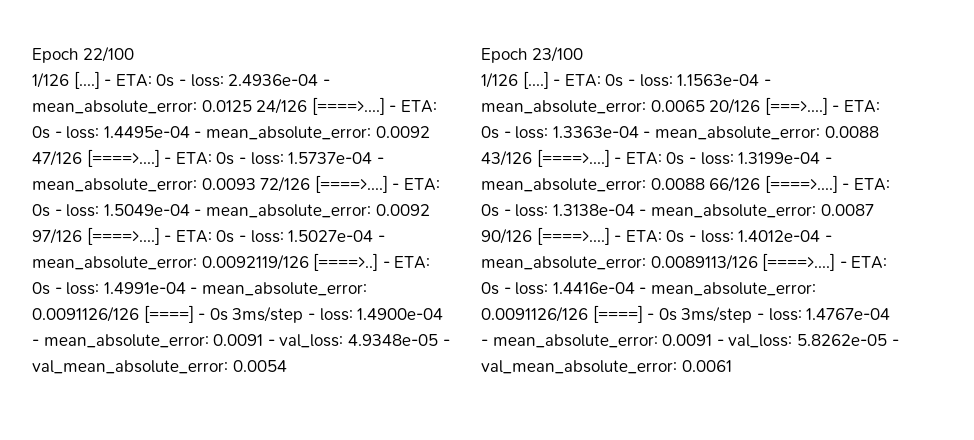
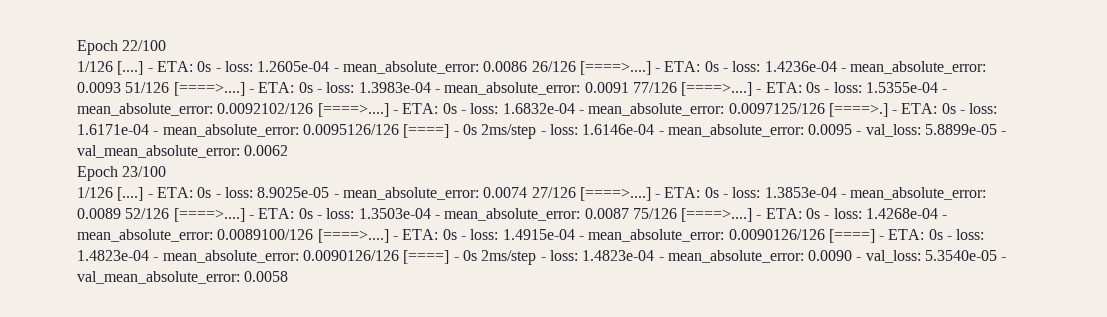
- - ETA: 0s - loss: 2.4936e-04 - mean_absolute_error: 0.0125 24/126 [====>....] - ETA: 0s - loss: 1.4495e-04 - mean_absolute_error: 0.0092 47/126 [====>....] - ETA: 0s - loss: 1.5737e-04 - mean_absolute_error: 0.0093 72/126 [====>....] - ETA: 0s - loss: 1.5049e-04 - mean_absolute_error: 0.0092 97/126 [====>....] - ETA: 0s - loss: 1.5027e-04 - mean_absolute_error: 0.0092119/126 [====>..] - ETA: 0s - loss: 1.4991e-04 - mean_absolute_error: 0.0091126/126 [====] - 0s 3ms/step - loss: 1.4900e-04 - mean_absolute_error: 0.0091 - val_loss: 4.9348e-05 - val_mean_absolute_error: 0.0054
+ - ETA: 0s - loss: 1.2605e-04 - mean_absolute_error: 0.0086 26/126 [====>....] - ETA: 0s - loss: 1.4236e-04 - mean_absolute_error: 0.0093 51/126 [====>....] - ETA: 0s - loss: 1.3983e-04 - mean_absolute_error: 0.0091 77/126 [====>....] - ETA: 0s - loss: 1.5355e-04 - mean_absolute_error: 0.0092102/126 [====>....] - ETA: 0s - loss: 1.6832e-04 - mean_absolute_error: 0.0097125/126 [====>.] - ETA: 0s - loss: 1.6171e-04 - mean_absolute_error: 0.0095126/126 [====] - 0s 2ms/step - loss: 1.6146e-04 - mean_absolute_error: 0.0095 - val_loss: 5.8899e-05 - val_mean_absolute_error: 0.0062
- - ETA: 0s - loss: 1.1563e-04 - mean_absolute_error: 0.0065 20/126 [===>....] - ETA: 0s - loss: 1.3363e-04 - mean_absolute_error: 0.0088 43/126 [====>....] - ETA: 0s - loss: 1.3199e-04 - mean_absolute_error: 0.0088 66/126 [====>....] - ETA: 0s - loss: 1.3138e-04 - mean_absolute_error: 0.0087 90/126 [====>....] - ETA: 0s - loss: 1.4012e-04 - mean_absolute_error: 0.0089113/126 [====>....] - ETA: 0s - loss: 1.4416e-04 - mean_absolute_error: 0.0091126/126 [====] - 0s 3ms/step - loss: 1.4767e-04 - mean_absolute_error: 0.0091 - val_loss: 5.8262e-05 - val_mean_absolute_error: 0.0061
+ - ETA: 0s - loss: 8.9025e-05 - mean_absolute_error: 0.0074 27/126 [====>....] - ETA: 0s - loss: 1.3853e-04 - mean_absolute_error: 0.0089 52/126 [====>....] - ETA: 0s - loss: 1.3503e-04 - mean_absolute_error: 0.0087 75/126 [====>....] - ETA: 0s - loss: 1.4268e-04 - mean_absolute_error: 0.0089100/126 [====>....] - ETA: 0s - loss: 1.4915e-04 - mean_absolute_error: 0.0090126/126 [====] - ETA: 0s - loss: 1.4823e-04 - mean_absolute_error: 0.0090126/126 [====] - 0s 2ms/step - loss: 1.4823e-04 - mean_absolute_error: 0.0090 - val_loss: 5.3540e-05 - val_mean_absolute_error: 0.0058

